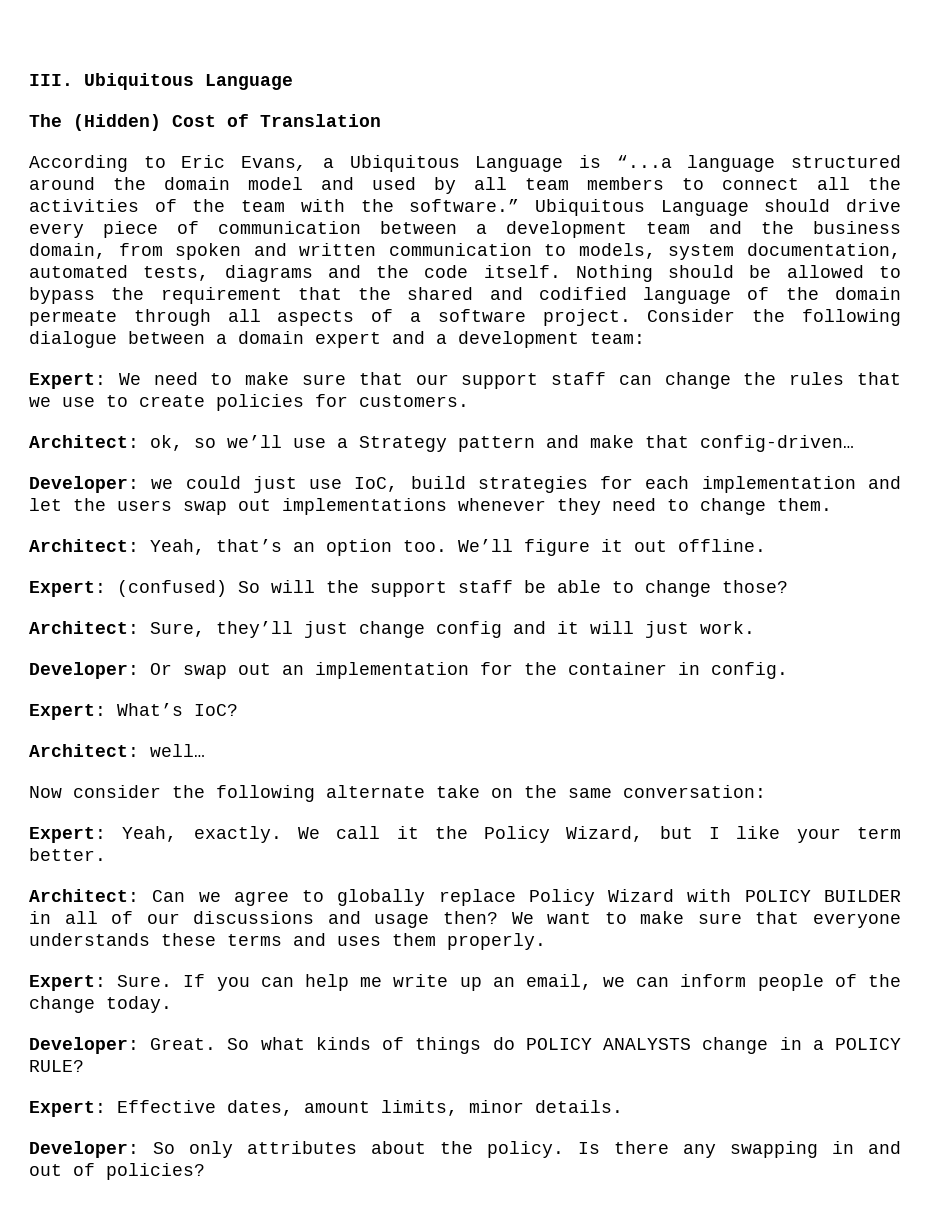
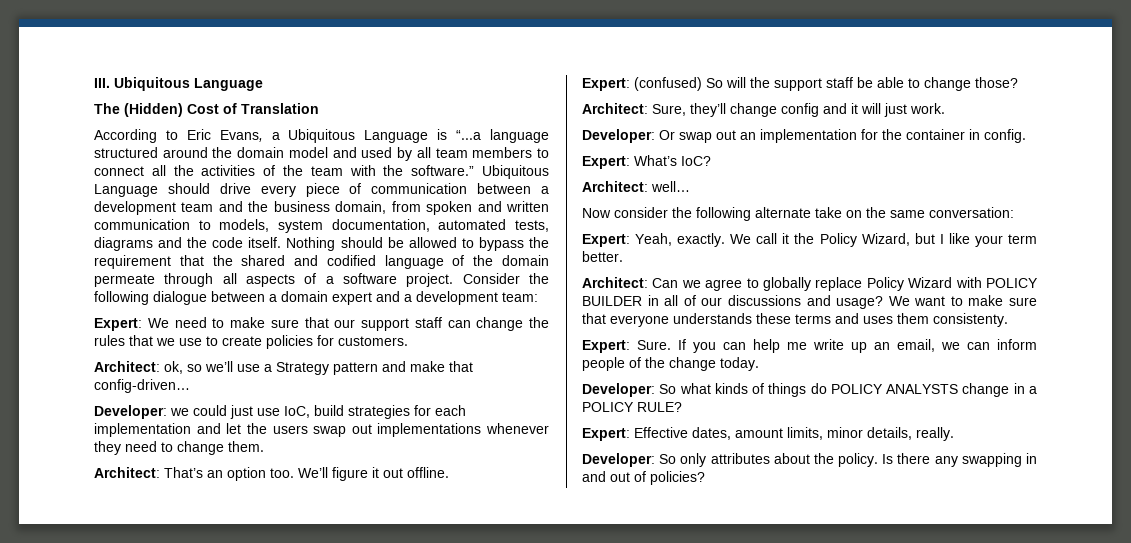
- Architect: Yeah, that’s an option too.
+ Architect: That’s an option too.
- Architect: Sure, they’ll just change config and it will just work.
+ Architect: Sure, they’ll change config and it will just work.
- Architect: Can we agree to globally replace Policy Wizard with POLICY BUILDER in all of our discussions and usage then?
+ Architect: Can we agree to globally replace Policy Wizard with POLICY BUILDER in all of our discussions and usage?
- We want to make sure that everyone understands these terms and uses them properly.
+ We want to make sure that everyone understands these terms and uses them consistenty.
- Developer: Great. So what kinds of things do POLICY ANALYSTS change in a POLICY RULE?
+ Developer: So what kinds of things do POLICY ANALYSTS change in a POLICY RULE?
- Expert: Effective dates, amount limits, minor details.
+ Expert: Effective dates, amount limits, minor details, really.

